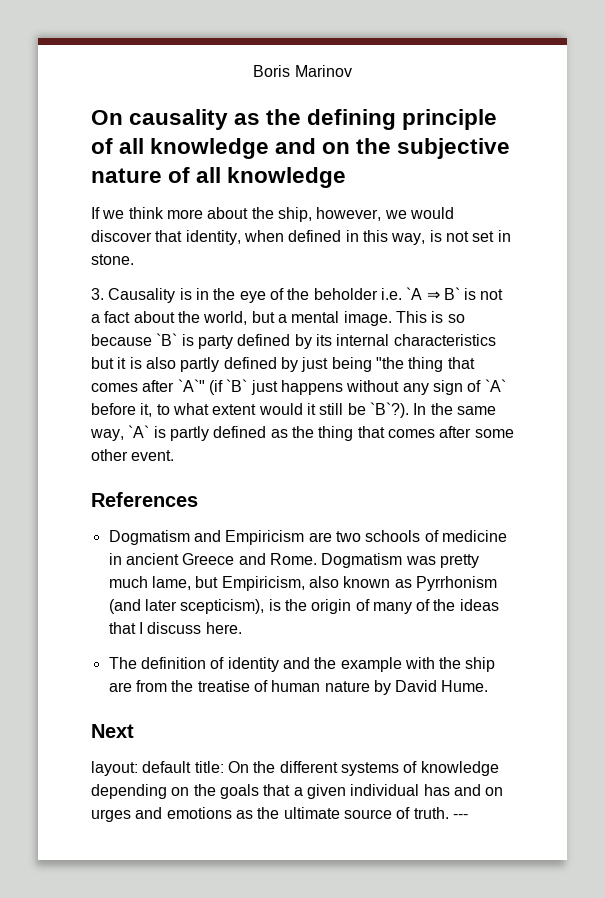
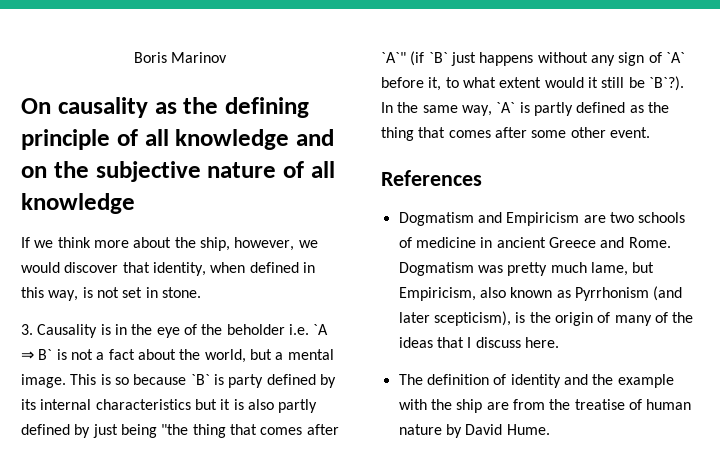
- Next
- layout: default title: On the different systems of knowledge depending on the goals that a given individual has and on urges and emotions as the ultimate source of truth. ---

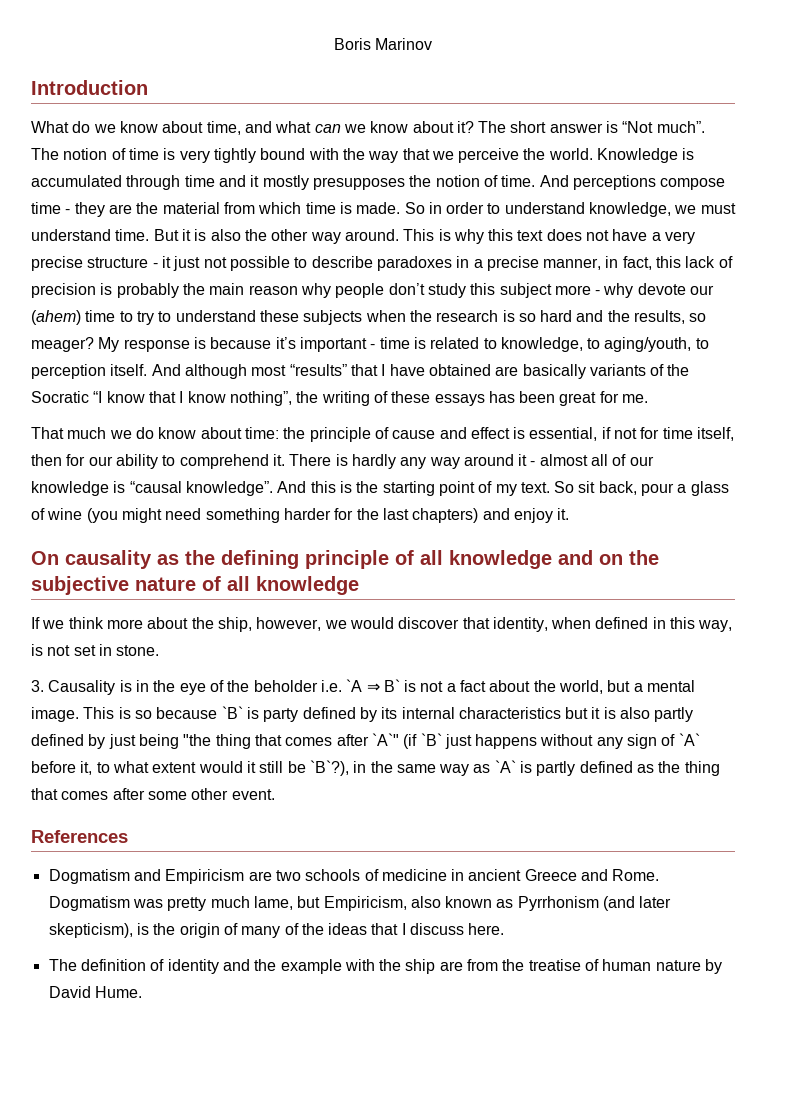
+ Introduction
+ What do we know about time, and what can we know about it? The short answer is “Not much”. The notion of time is very tightly bound with the way that we perceive the world. Knowledge is accumulated through time and it mostly presupposes the notion of time. And perceptions compose time - they are the material from which time is made. So in order to understand knowledge, we must understand time. But it is also the other way around. This is why this text does not have a very precise structure - it just not possible to describe paradoxes in a precise manner, in fact, this lack of precision is probably the main reason why people don’t study this subject more - why devote our (ahem) time to try to understand these subjects when the research is so hard and the results, so meager? My response is because it’s important - time is related to knowledge, to aging/youth, to perception itself. And although most “results” that I have obtained are basically variants of the Socratic “I know that I know nothing”, the writing of these essays has been great for me.
+ That much we do know about time: the principle of cause and effect is essential, if not for time itself, then for our ability to comprehend it. There is hardly any way around it - almost all of our knowledge is “causal knowledge”. And this is the starting point of my text. So sit back, pour a glass of wine (you might need something harder for the last chapters) and enjoy it.
- This is so because `B` is party defined by its internal characteristics but it is also partly defined by just being "the thing that comes after `A`" (if `B` just happens without any sign of `A` before it, to what extent would it still be `B`?). In the same way, `A` is partly defined as the thing that comes after some other event.
+ This is so because `B` is party defined by its internal characteristics but it is also partly defined by just being "the thing that comes after `A`" (if `B` just happens without any sign of `A` before it, to what extent would it still be `B`?), in the same way as `A` is partly defined as the thing that comes after some other event.
- Dogmatism was pretty much lame, but Empiricism, also known as Pyrrhonism (and later scepticism), is the origin of many of the ideas that I discuss here.
+ Dogmatism was pretty much lame, but Empiricism, also known as Pyrrhonism (and later skepticism), is the origin of many of the ideas that I discuss here.

